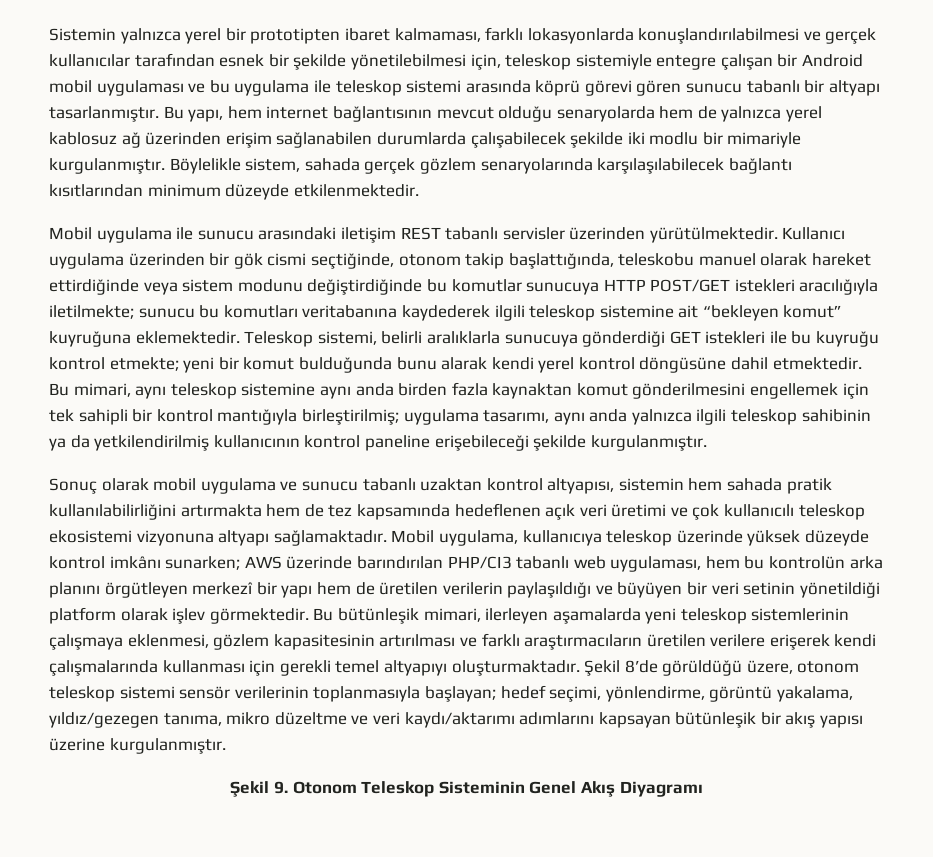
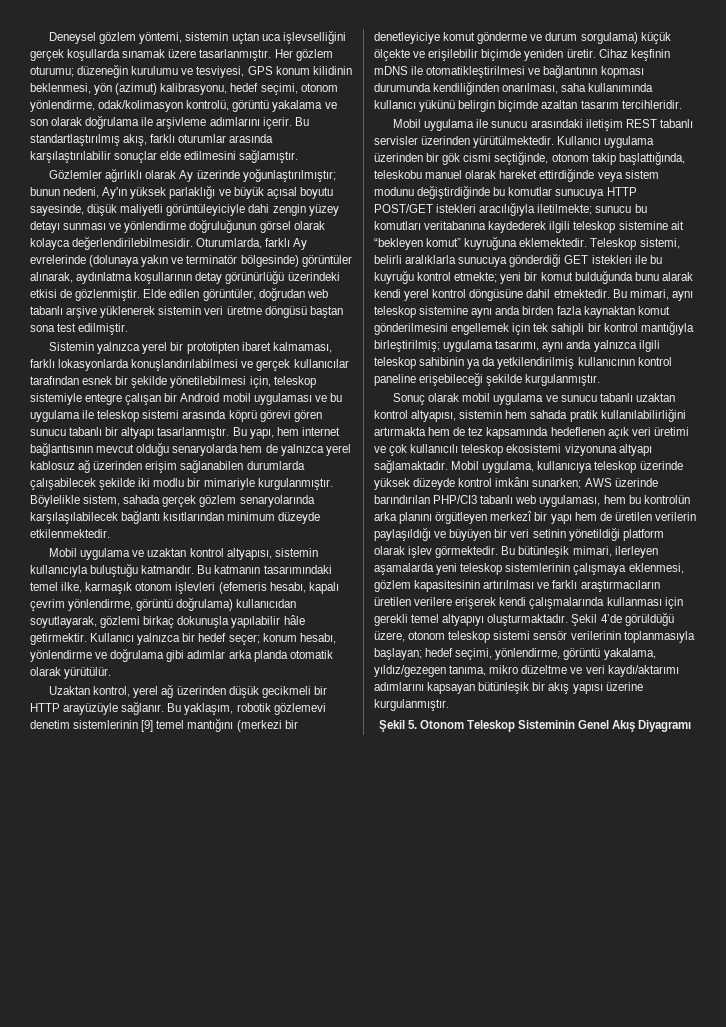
+ Deneysel gözlem yöntemi, sistemin uçtan uca işlevselliğini gerçek koşullarda sınamak üzere tasarlanmıştır. Her gözlem oturumu; düzeneğin kurulumu ve tesviyesi, GPS konum kilidinin beklenmesi, yön (azimut) kalibrasyonu, hedef seçimi, otonom yönlendirme, odak/kolimasyon kontrolü, görüntü yakalama ve son olarak doğrulama ile arşivleme adımlarını içerir. Bu standartlaştırılmış akış, farklı oturumlar arasında karşılaştırılabilir sonuçlar elde edilmesini sağlamıştır.
+ Gözlemler ağırlıklı olarak Ay üzerinde yoğunlaştırılmıştır; bunun nedeni, Ay'ın yüksek parlaklığı ve büyük açısal boyutu sayesinde, düşük maliyetli görüntüleyiciyle dahi zengin yüzey detayı sunması ve yönlendirme doğruluğunun görsel olarak kolayca değerlendirilebilmesidir. Oturumlarda, farklı Ay evrelerinde (dolunaya yakın ve terminatör bölgesinde) görüntüler alınarak, aydınlatma koşullarının detay görünürlüğü üzerindeki etkisi de gözlenmiştir. Elde edilen görüntüler, doğrudan web tabanlı arşive yüklenerek sistemin veri üretme döngüsü baştan sona test edilmiştir.
+ Mobil uygulama ve uzaktan kontrol altyapısı, sistemin kullanıcıyla buluştuğu katmandır. Bu katmanın tasarımındaki temel ilke, karmaşık otonom işlevleri (efemeris hesabı, kapalı çevrim yönlendirme, görüntü doğrulama) kullanıcıdan soyutlayarak, gözlemi birkaç dokunuşla yapılabilir hâle getirmektir. Kullanıcı yalnızca bir hedef seçer; konum hesabı, yönlendirme ve doğrulama gibi adımlar arka planda otomatik olarak yürütülür.
+ Uzaktan kontrol, yerel ağ üzerinden düşük gecikmeli bir HTTP arayüzüyle sağlanır. Bu yaklaşım, robotik gözlemevi denetim sistemlerinin [9] temel mantığını (merkezi bir denetleyiciye komut gönderme ve durum sorgulama) küçük ölçekte ve erişilebilir biçimde yeniden üretir. Cihaz keşfinin mDNS ile otomatikleştirilmesi ve bağlantının kopması durumunda kendiliğinden onarılması, saha kullanımında kullanıcı yükünü belirgin biçimde azaltan tasarım tercihleridir.
- Şekil 8’de görüldüğü üzere, otonom teleskop sistemi sensör verilerinin toplanmasıyla başlayan; hedef seçimi, yönlendirme, görüntü yakalama, yıldız/gezegen tanıma, mikro düzeltme ve veri kaydı/aktarımı adımlarını kapsayan bütünleşik bir akış yapısı üzerine kurgulanmıştır.
+ Şekil 4’de görüldüğü üzere, otonom teleskop sistemi sensör verilerinin toplanmasıyla başlayan; hedef seçimi, yönlendirme, görüntü yakalama, yıldız/gezegen tanıma, mikro düzeltme ve veri kaydı/aktarımı adımlarını kapsayan bütünleşik bir akış yapısı üzerine kurgulanmıştır.
- Şekil 9. Otonom Teleskop Sisteminin Genel Akış Diyagramı
+ Şekil 5. Otonom Teleskop Sisteminin Genel Akış Diyagramı

